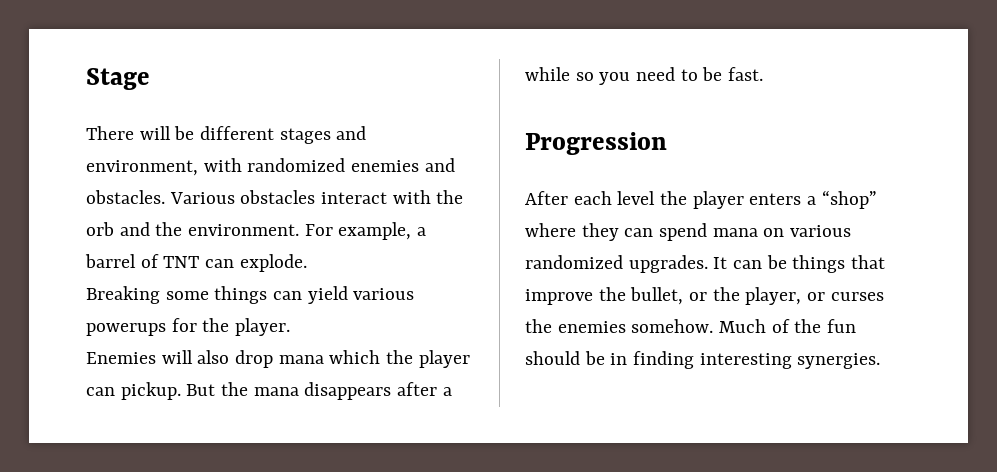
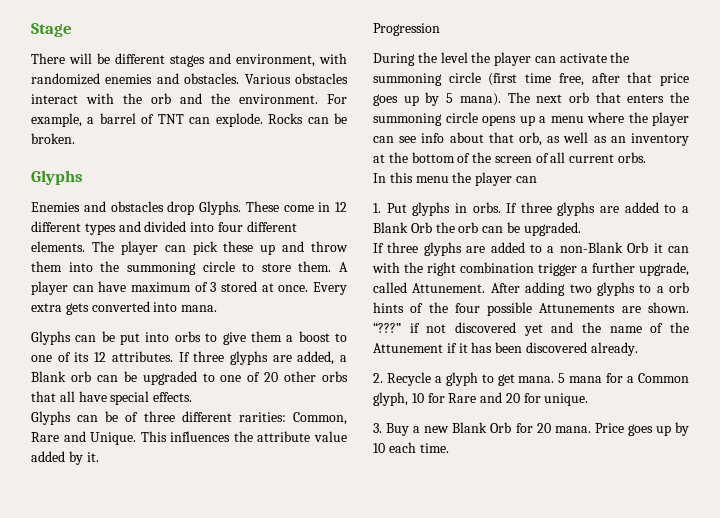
- For example, a barrel of TNT can explode.
- Breaking some things can yield various powerups for the player.
- Enemies will also drop mana which the player can pickup. But the mana disappears after a while so you need to be fast.
+ For example, a barrel of TNT can explode. Rocks can be broken.
+ Glyphs
+ Enemies and obstacles drop Glyphs. These come in 12 different types and divided into four different elements. The player can pick these up and throw them into the summoning circle to store them. A player can have maximum of 3 stored at once. Every extra gets converted into mana.
+ Glyphs can be put into orbs to give them a boost to one of its 12 attributes. If three glyphs are added, a Blank orb can be upgraded to one of 20 other orbs that all have special effects.
+ Glyphs can be of three different rarities: Common, Rare and Unique. This influences the attribute value added by it.
  Progression
- After each level the player enters a “shop” where they can spend mana on various randomized upgrades. It can be things that improve the bullet, or the player, or curses the enemies somehow. Much of the fun should be in finding interesting synergies.
+ During the level the player can activate the summoning circle (first time free, after that price goes up by 5 mana). The next orb that enters the summoning circle opens up a menu where the player can see info about that orb, as well as an inventory at the bottom of the screen of all current orbs.
+ In this menu the player can
+ 1. Put glyphs in orbs. If three glyphs are added to a Blank Orb the orb can be upgraded.
+ If three glyphs are added to a non-Blank Orb it can with the right combination trigger a further upgrade, called Attunement. After adding two glyphs to a orb hints of the four possible Attunements are shown. “???” if not discovered yet and the name of the Attunement if it has been discovered already.
+ 2. Recycle a glyph to get mana. 5 mana for a Common glyph, 10 for Rare and 20 for unique.
+ 3. Buy a new Blank Orb for 20 mana. Price goes up by 10 each time.

